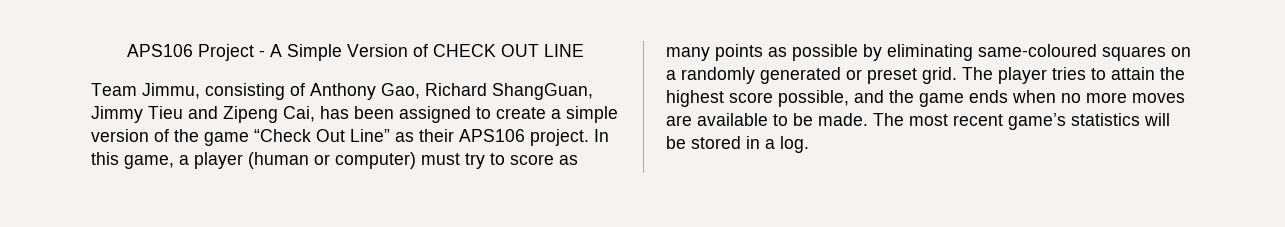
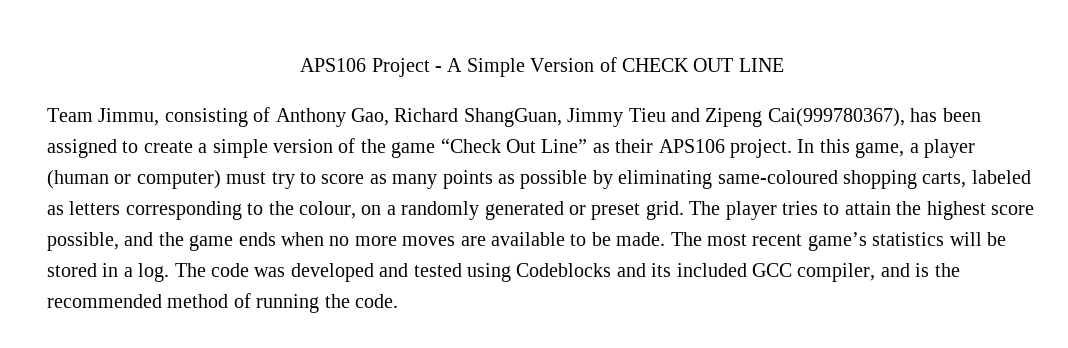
- Team Jimmu, consisting of Anthony Gao, Richard ShangGuan, Jimmy Tieu and Zipeng Cai, has been assigned to create a simple version of the game “Check Out Line” as their APS106 project.
+ Team Jimmu, consisting of Anthony Gao, Richard ShangGuan, Jimmy Tieu and Zipeng Cai(999780367), has been assigned to create a simple version of the game “Check Out Line” as their APS106 project.
- In this game, a player (human or computer) must try to score as many points as possible by eliminating same-coloured squares on a randomly generated or preset grid.
+ In this game, a player (human or computer) must try to score as many points as possible by eliminating same-coloured shopping carts, labeled as letters corresponding to the colour, on a randomly generated or preset grid.
+ The code was developed and tested using Codeblocks and its included GCC compiler, and is the recommended method of running the code.

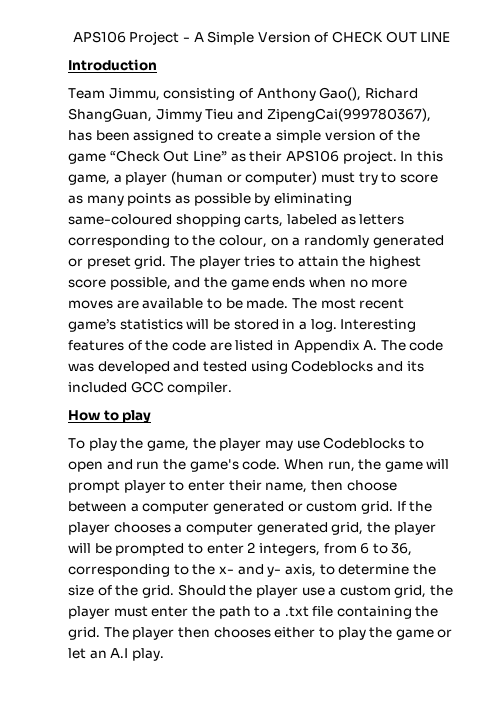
+ Introduction
- Team Jimmu, consisting of Anthony Gao, Richard ShangGuan, Jimmy Tieu and Zipeng Cai(999780367), has been assigned to create a simple version of the game “Check Out Line” as their APS106 project.
+ Team Jimmu, consisting of Anthony Gao(), Richard ShangGuan, Jimmy Tieu and ZipengCai(999780367), has been assigned to create a simple version of the game “Check Out Line” as their APS106 project.
- The code was developed and tested using Codeblocks and its included GCC compiler, and is the recommended method of running the code.
+ Interesting features of the code are listed in Appendix A. The code was developed and tested using Codeblocks and its included GCC compiler.
+ How to play
+ To play the game, the player may use Codeblocks to open and run the game's code. When run, the game will prompt player to enter their name, then choose between a computer generated or custom grid. If the player chooses a computer generated grid, the player will be prompted to enter 2 integers, from 6 to 36, corresponding to the x- and y- axis, to determine the size of the grid. Should the player use a custom grid, the player must enter the path to a .txt file containing the grid. The player then chooses either to play the game or let an A.I play.

